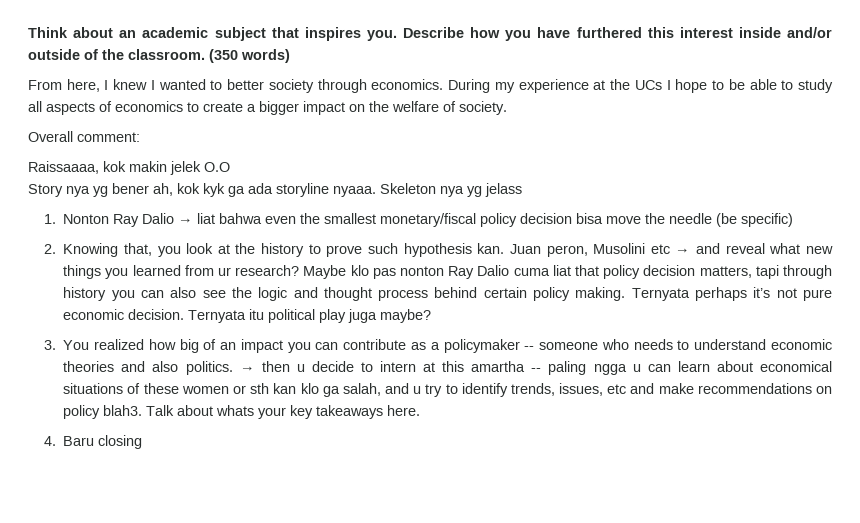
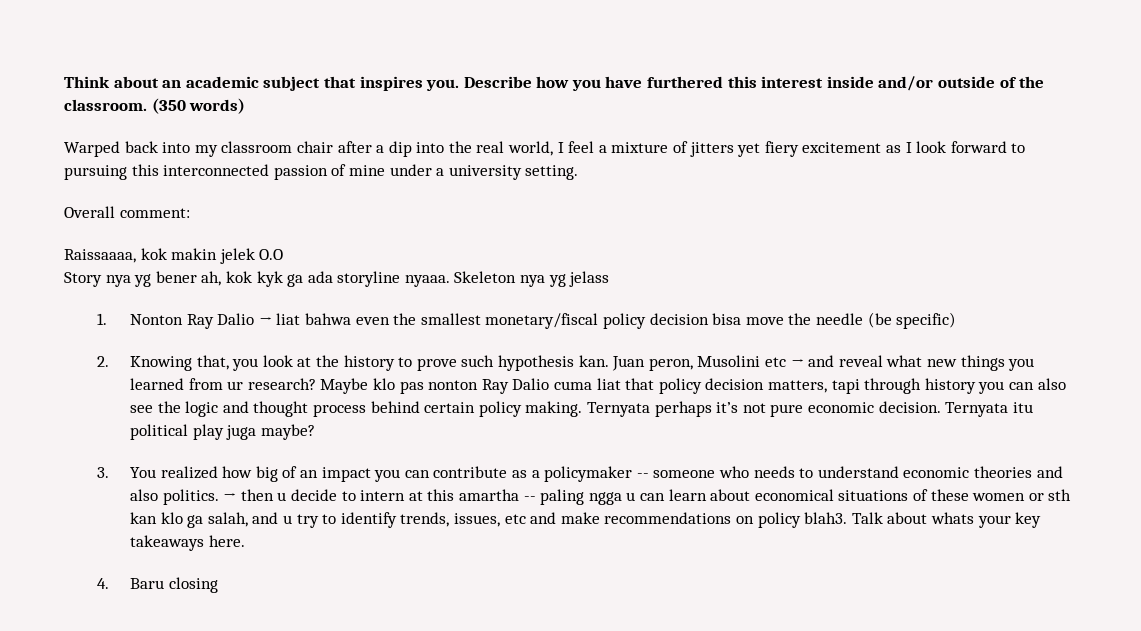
- From here, I knew I wanted to better society through economics. During my experience at the UCs I hope to be able to study all aspects of economics to create a bigger impact on the welfare of society.
+ Warped back into my classroom chair after a dip into the real world, I feel a mixture of jitters yet fiery excitement as I look forward to pursuing this interconnected passion of mine under a university setting.

